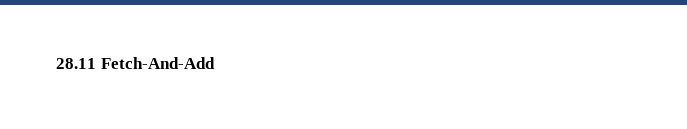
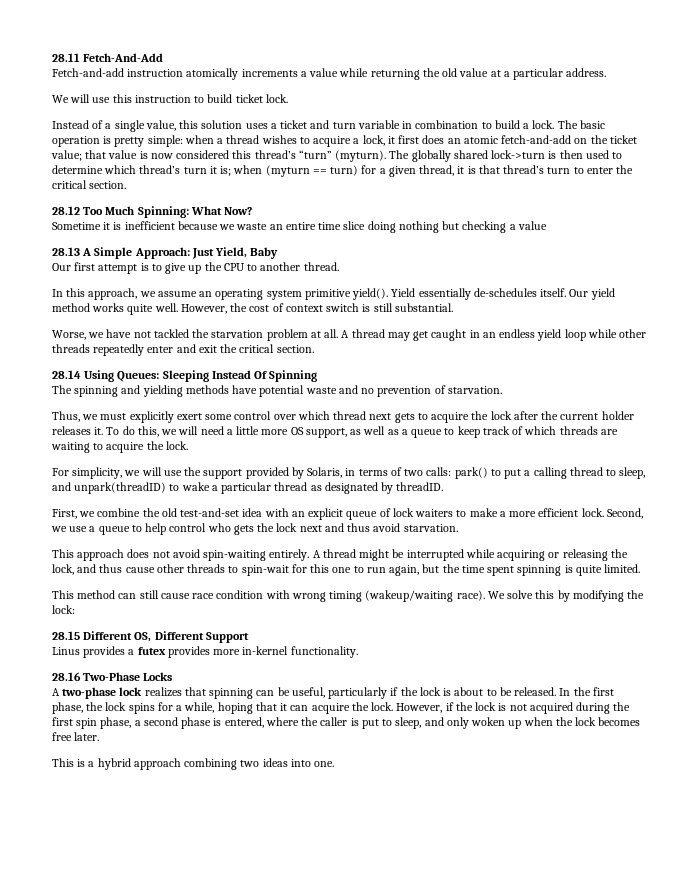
+ Fetch-and-add instruction atomically increments a value while returning the old value at a particular address.
+ We will use this instruction to build ticket lock.
+ Instead of a single value, this solution uses a ticket and turn variable in combination to build a lock. The basic operation is pretty simple: when a thread wishes to acquire a lock, it first does an atomic fetch-and-add on the ticket value; that value is now considered this thread’s “turn” (myturn). The globally shared lock->turn is then used to determine which thread’s turn it is; when (myturn == turn) for a given thread, it is that thread’s turn to enter the critical section.
+ 28.12 Too Much Spinning: What Now?
+ Sometime it is inefficient because we waste an entire time slice doing nothing but checking a value
+ 28.13 A Simple Approach: Just Yield, Baby
+ Our first attempt is to give up the CPU to another thread.
+ In this approach, we assume an operating system primitive yield(). Yield essentially de-schedules itself. Our yield method works quite well. However, the cost of context switch is still substantial.
+ Worse, we have not tackled the starvation problem at all. A thread may get caught in an endless yield loop while other threads repeatedly enter and exit the critical section.
+ 28.14 Using Queues: Sleeping Instead Of Spinning
+ The spinning and yielding methods have potential waste and no prevention of starvation.
+ Thus, we must explicitly exert some control over which thread next gets to acquire the lock after the current holder releases it. To do this, we will need a little more OS support, as well as a queue to keep track of which threads are waiting to acquire the lock.
+ For simplicity, we will use the support provided by Solaris, in terms of two calls: park() to put a calling thread to sleep, and unpark(threadID) to wake a particular thread as designated by threadID.
+ First, we combine the old test-and-set idea with an explicit queue of lock waiters to make a more efficient lock. Second, we use a queue to help control who gets the lock next and thus avoid starvation.
+ This approach does not avoid spin-waiting entirely. A thread might be interrupted while acquiring or releasing the lock, and thus cause other threads to spin-wait for this one to run again, but the time spent spinning is quite limited.
+ This method can still cause race condition with wrong timing (wakeup/waiting race). We solve this by modifying the lock:
+ 28.15 Different OS, Different Support
+ Linus provides a futex provides more in-kernel functionality.
+ 28.16 Two-Phase Locks
+ A two-phase lock realizes that spinning can be useful, particularly if the lock is about to be released. In the first phase, the lock spins for a while, hoping that it can acquire the lock. However, if the lock is not acquired during the first spin phase, a second phase is entered, where the caller is put to sleep, and only woken up when the lock becomes free later.
+ This is a hybrid approach combining two ideas into one.

